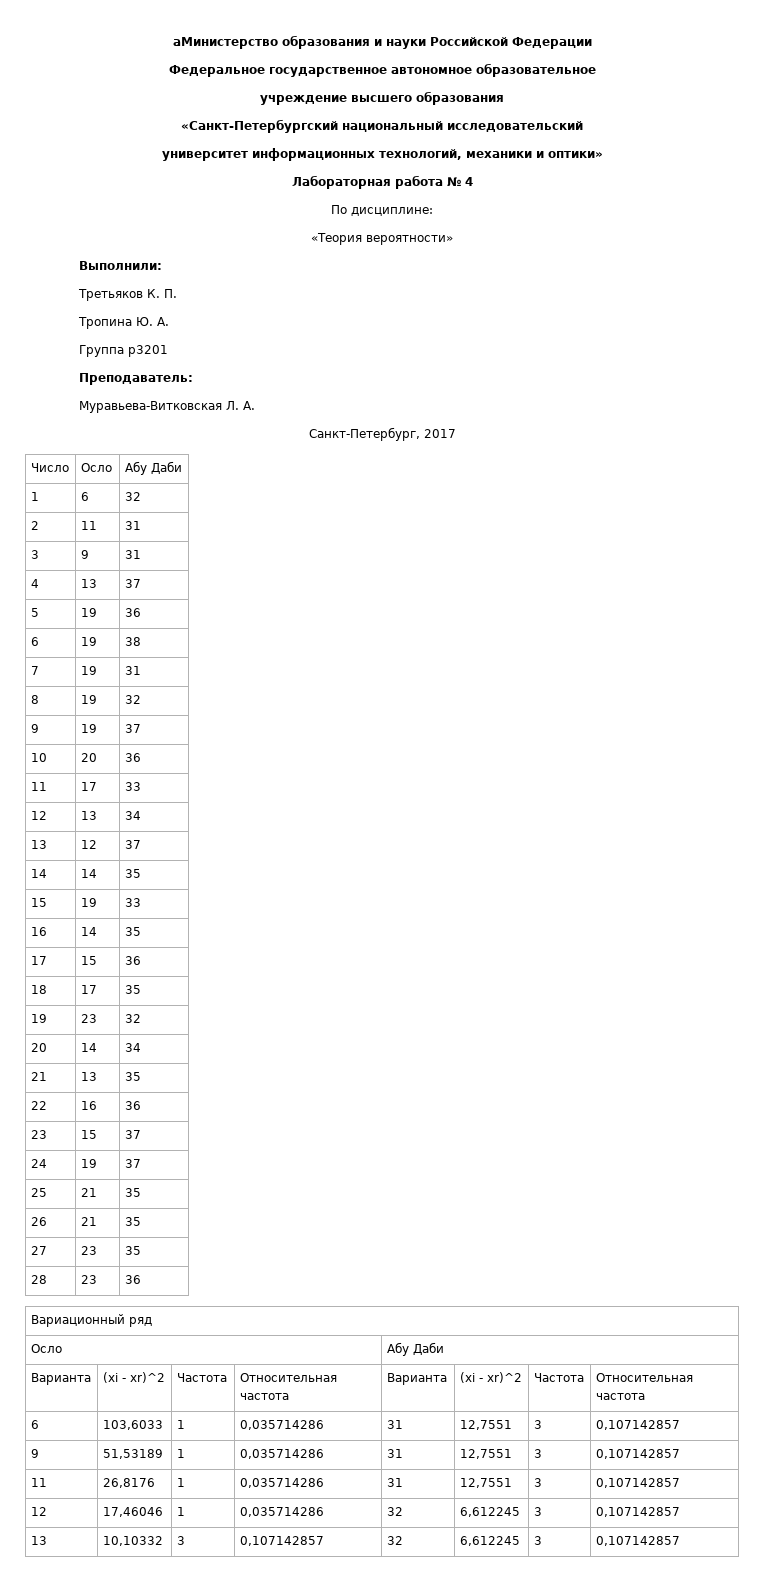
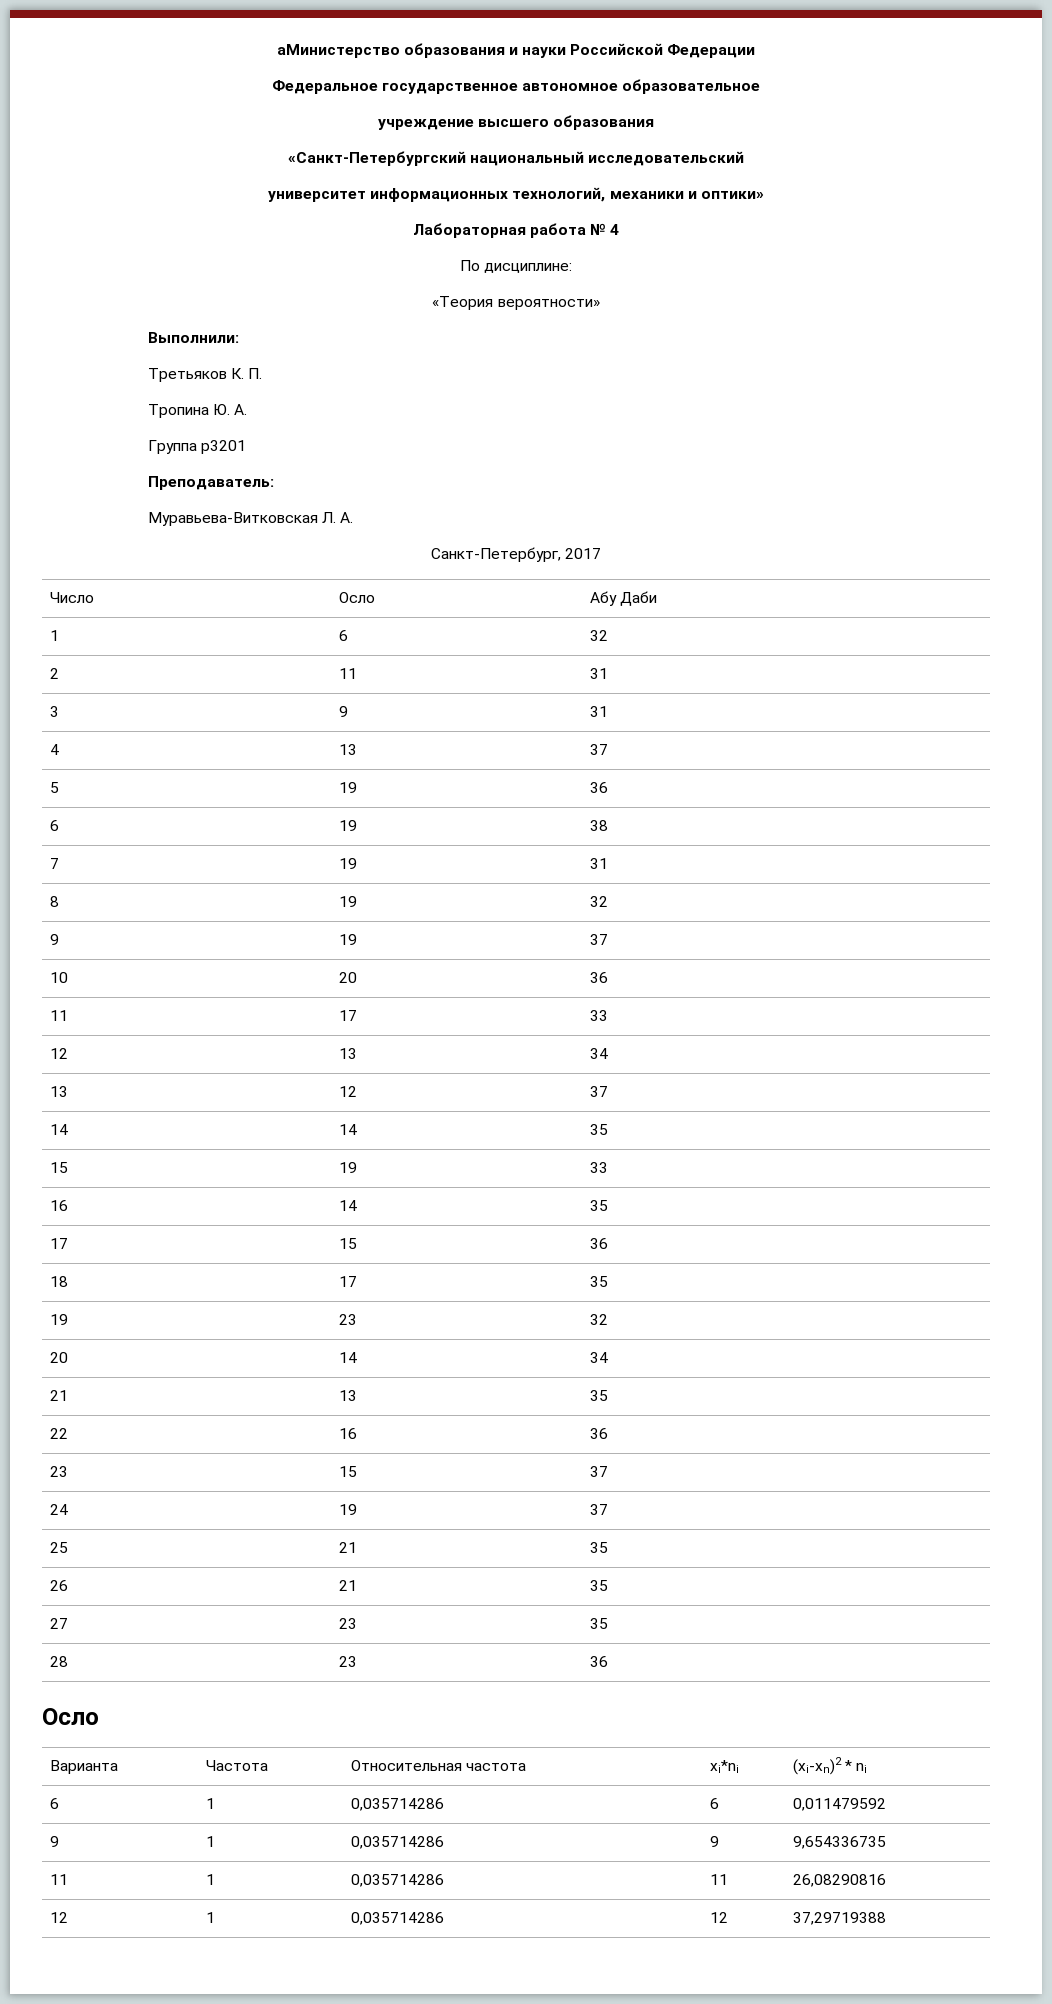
  28 | 23 | 36
- Вариационный ряд
- Осло | Абу Даби
- Варианта | (xi - xr)^2 | Частота | Относительная частота | Варианта | (xi - xr)^2 | Частота | Относительная частота
- 6 | 103,6033 | 1 | 0,035714286 | 31 | 12,7551 | 3 | 0,107142857
- 9 | 51,53189 | 1 | 0,035714286 | 31 | 12,7551 | 3 | 0,107142857
- 11 | 26,8176 | 1 | 0,035714286 | 31 | 12,7551 | 3 | 0,107142857
- 12 | 17,46046 | 1 | 0,035714286 | 32 | 6,612245 | 3 | 0,107142857
- 13 | 10,10332 | 3 | 0,107142857 | 32 | 6,612245 | 3 | 0,107142857
+ Осло
+ Варианта | Частота | Относительная частота | xi*ni | (xi-xn)2 * ni
+ 6 | 1 | 0,035714286 | 6 | 0,011479592
+ 9 | 1 | 0,035714286 | 9 | 9,654336735
+ 11 | 1 | 0,035714286 | 11 | 26,08290816
+ 12 | 1 | 0,035714286 | 12 | 37,29719388

